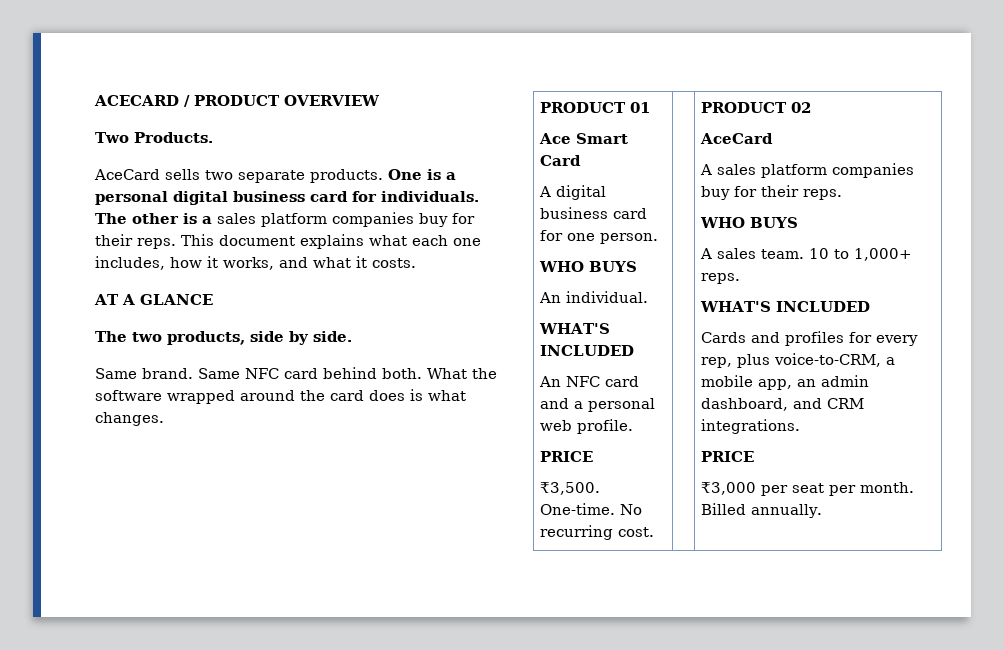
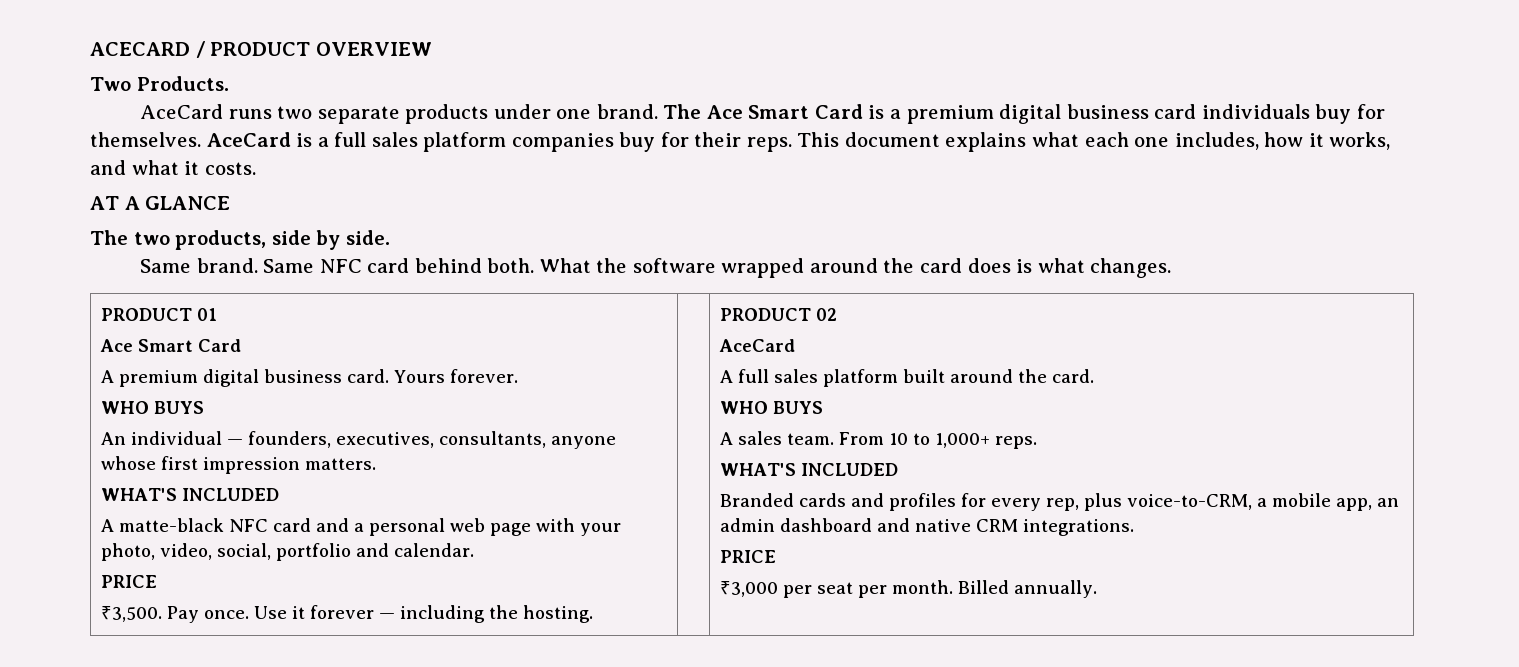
- AceCard sells two separate products. One is a personal digital business card for individuals. The other is a sales platform companies buy for their reps.
+ AceCard runs two separate products under one brand. The Ace Smart Card is a premium digital business card individuals buy for themselves. AceCard is a full sales platform companies buy for their reps.
- A digital business card for one person.
+ A premium digital business card. Yours forever.
- An individual.
+ An individual — founders, executives, consultants, anyone whose first impression matters.
  WHAT'S INCLUDED
- An NFC card and a personal web profile.
+ A matte-black NFC card and a personal web page with your photo, video, social, portfolio and calendar.
  PRICE
- ₹3,500. One-time. No recurring cost.
+ ₹3,500. Pay once. Use it forever — including the hosting.
- A sales platform companies buy for their reps.
+ A full sales platform built around the card.
- 10 to 1,000+ reps.
+ From 10 to 1,000+ reps.
- Cards and profiles for every rep, plus voice-to-CRM, a mobile app, an admin dashboard, and CRM integrations.
+ Branded cards and profiles for every rep, plus voice-to-CRM, a mobile app, an admin dashboard and native CRM integrations.

